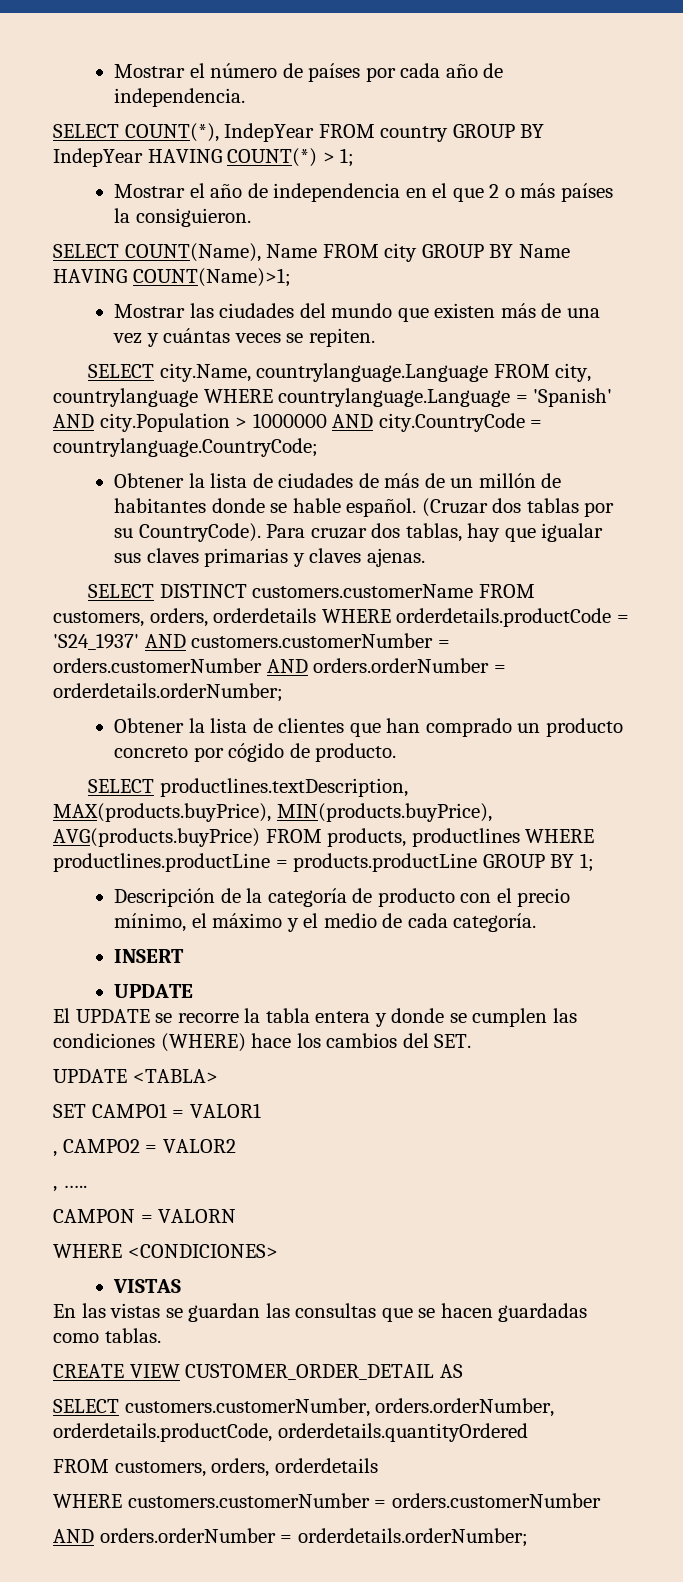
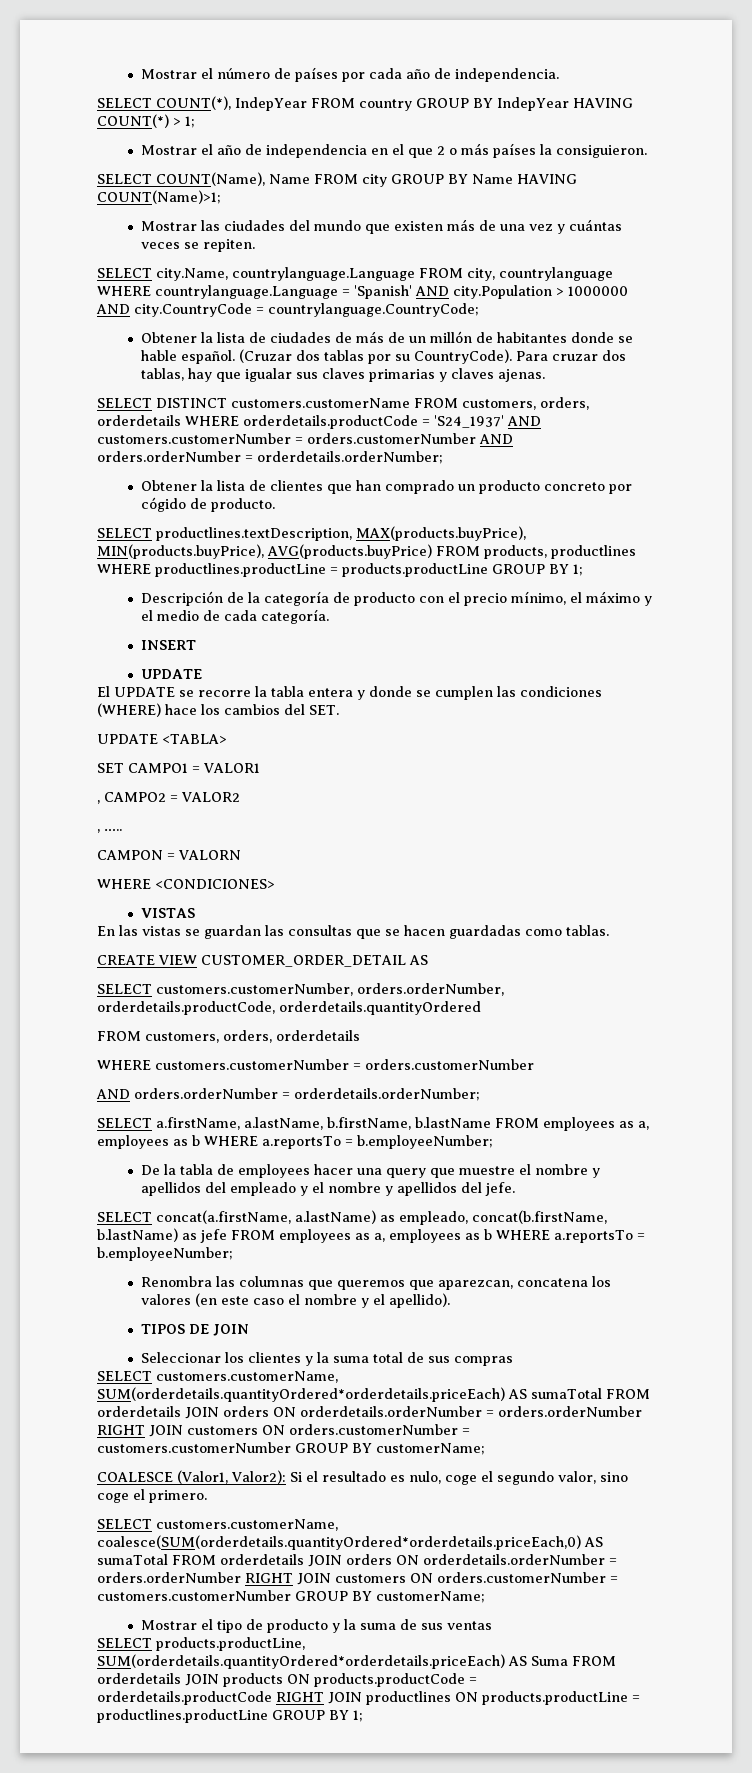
+ SELECT a.firstName, a.lastName, b.firstName, b.lastName FROM employees as a, employees as b WHERE a.reportsTo = b.employeeNumber;
+ De la tabla de employees hacer una query que muestre el nombre y apellidos del empleado y el nombre y apellidos del jefe.
+ SELECT concat(a.firstName, a.lastName) as empleado, concat(b.firstName, b.lastName) as jefe FROM employees as a, employees as b WHERE a.reportsTo = b.employeeNumber;
+ Renombra las columnas que queremos que aparezcan, concatena los valores (en este caso el nombre y el apellido).
+ TIPOS DE JOIN
+ Seleccionar los clientes y la suma total de sus compras
+ SELECT customers.customerName, SUM(orderdetails.quantityOrdered*orderdetails.priceEach) AS sumaTotal FROM orderdetails JOIN orders ON orderdetails.orderNumber = orders.orderNumber RIGHT JOIN customers ON orders.customerNumber = customers.customerNumber GROUP BY customerName;
+ COALESCE (Valor1, Valor2): Si el resultado es nulo, coge el segundo valor, sino coge el primero.
+ SELECT customers.customerName, coalesce(SUM(orderdetails.quantityOrdered*orderdetails.priceEach,0) AS sumaTotal FROM orderdetails JOIN orders ON orderdetails.orderNumber = orders.orderNumber RIGHT JOIN customers ON orders.customerNumber = customers.customerNumber GROUP BY customerName;
+ Mostrar el tipo de producto y la suma de sus ventas
+ SELECT products.productLine, SUM(orderdetails.quantityOrdered*orderdetails.priceEach) AS Suma FROM orderdetails JOIN products ON products.productCode = orderdetails.productCode RIGHT JOIN productlines ON products.productLine = productlines.productLine GROUP BY 1;

